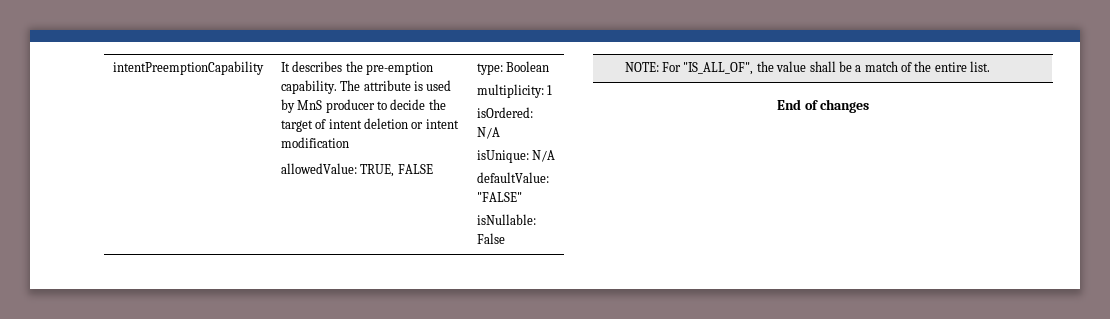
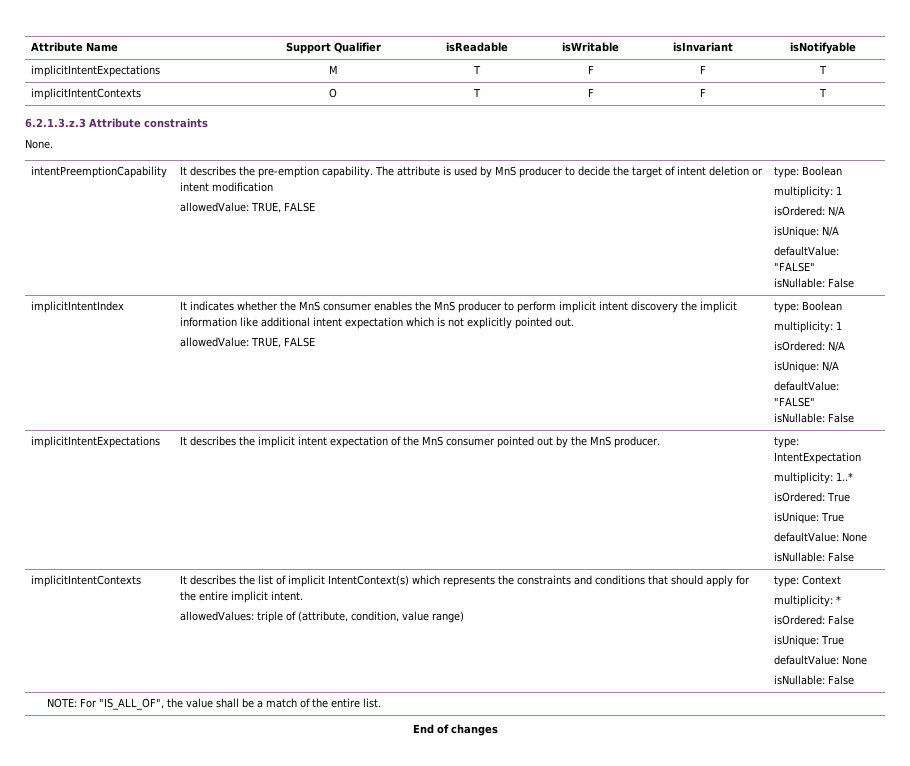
+ Attribute Name | Support Qualifier | isReadable | isWritable | isInvariant | isNotifyable
+ implicitIntentExpectations | M | T | F | F | T
+ implicitIntentContexts | O | T | F | F | T
+ 6.2.1.3.z.3 Attribute constraints
+ None.
+ implicitIntentIndex | It indicates whether the MnS consumer enables the MnS producer to perform implicit intent discovery the implicit information like additional intent expectation which is not explicitly pointed out.
+ allowedValue: TRUE, FALSE | type: Boolean
+ multiplicity: 1
+ isOrdered: N/A
+ isUnique: N/A
+ defaultValue: "FALSE"
+ isNullable: False
+ implicitIntentExpectations | It describes the implicit intent expectation of the MnS consumer pointed out by the MnS producer. | type: IntentExpectation
+ multiplicity: 1..*
+ isOrdered: True
+ isUnique: True
+ defaultValue: None
+ isNullable: False
+ implicitIntentContexts | It describes the list of implicit IntentContext(s) which represents the constraints and conditions that should apply for the entire implicit intent.
+ allowedValues: triple of (attribute, condition, value range) | type: Context
+ multiplicity: *
+ isOrdered: False
+ isUnique: True
+ defaultValue: None
+ isNullable: False

